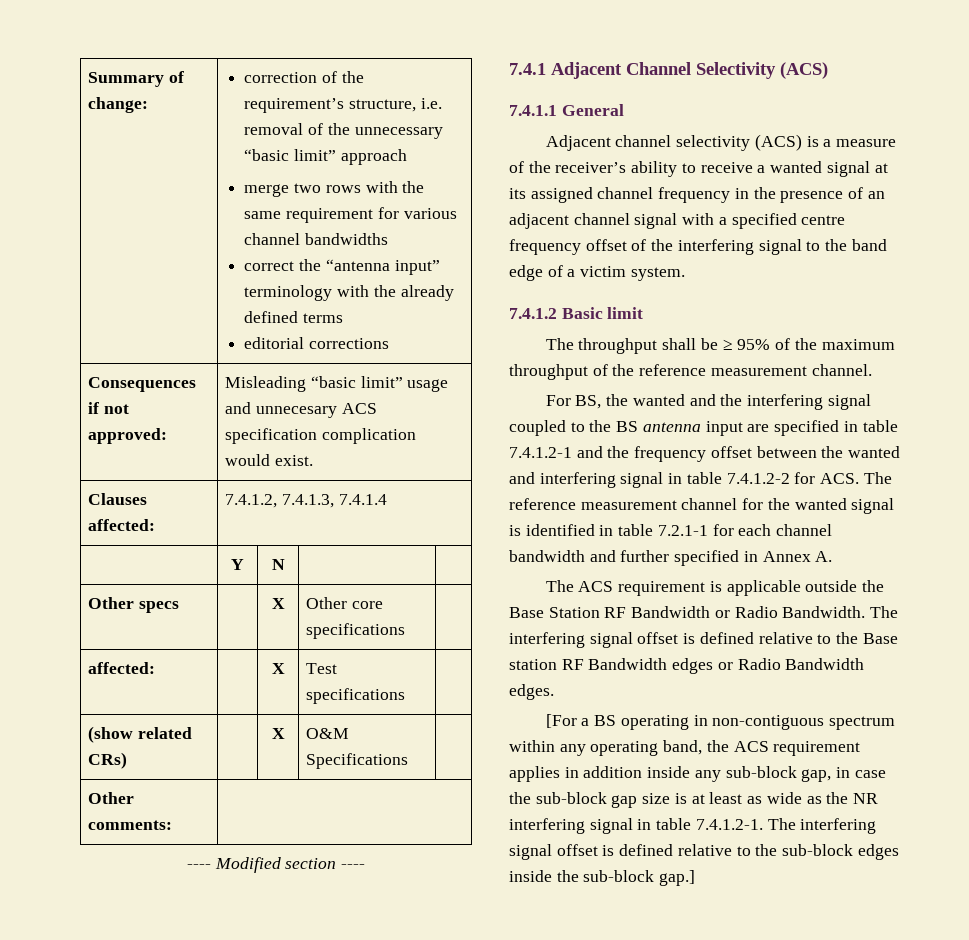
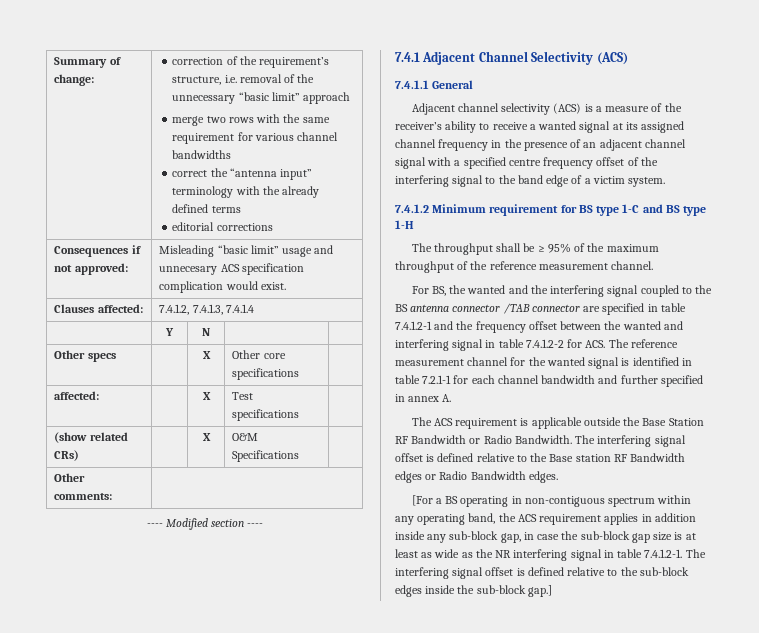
- 7.4.1.2 Basic limit
+ 7.4.1.2 Minimum requirement for BS type 1-C and BS type 1-H
- For BS, the wanted and the interfering signal coupled to the BS antenna input are specified in table 7.4.1.2-1 and the frequency offset between the wanted and interfering signal in table 7.4.1.2-2 for ACS. The reference measurement channel for the wanted signal is identified in table 7.2.1-1 for each channel bandwidth and further specified in Annex A.
+ For BS, the wanted and the interfering signal coupled to the BS antenna connector /TAB connector are specified in table 7.4.1.2-1 and the frequency offset between the wanted and interfering signal in table 7.4.1.2-2 for ACS. The reference measurement channel for the wanted signal is identified in table 7.2.1-1 for each channel bandwidth and further specified in annex A.

